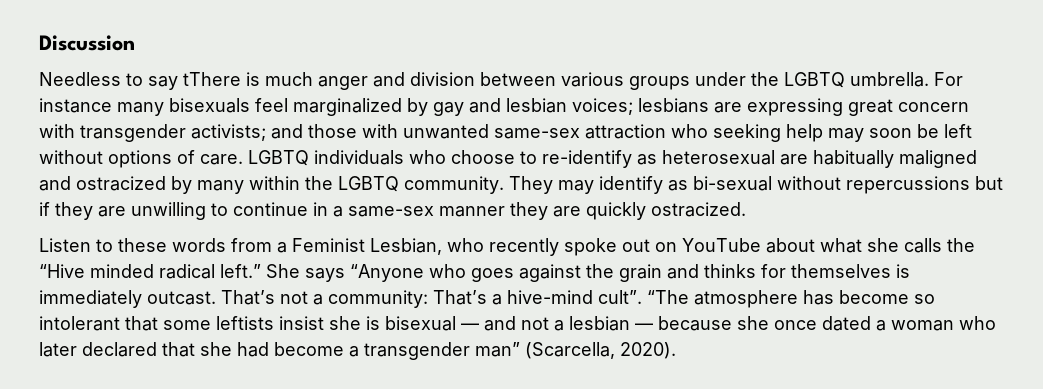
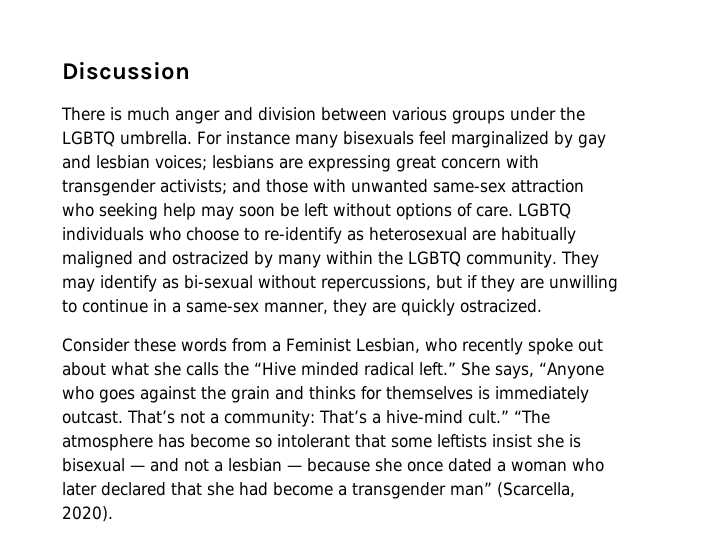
- Needless to say tThere is much anger and division between various groups under the LGBTQ umbrella.
+ There is much anger and division between various groups under the LGBTQ umbrella.
- They may identify as bi-sexual without repercussions but if they are unwilling to continue in a same-sex manner they are quickly ostracized.
+ They may identify as bi-sexual without repercussions, but if they are unwilling to continue in a same-sex manner, they are quickly ostracized.
- Listen to these words from a Feminist Lesbian, who recently spoke out on YouTube about what she calls the “Hive minded radical left.”
+ Consider these words from a Feminist Lesbian, who recently spoke out about what she calls the “Hive minded radical left.”
- She says “Anyone who goes against the grain and thinks for themselves is immediately outcast.
+ She says, “Anyone who goes against the grain and thinks for themselves is immediately outcast.
- That’s not a community: That’s a hive-mind cult”.
+ That’s not a community: That’s a hive-mind cult.”

